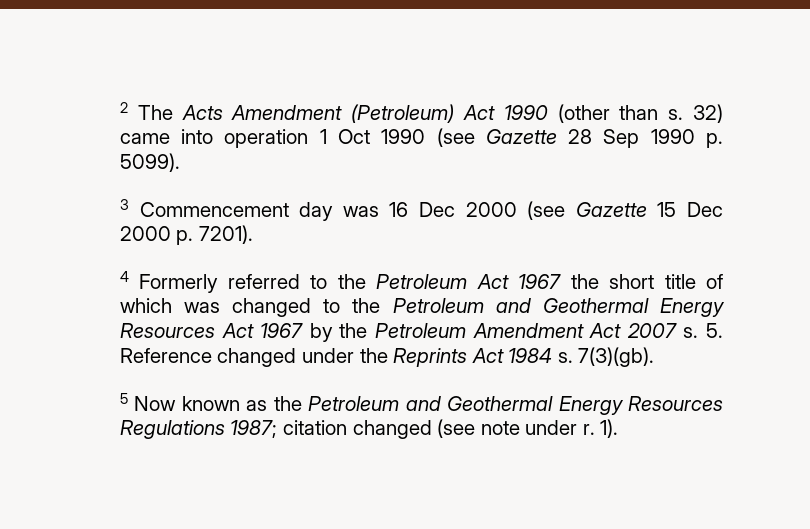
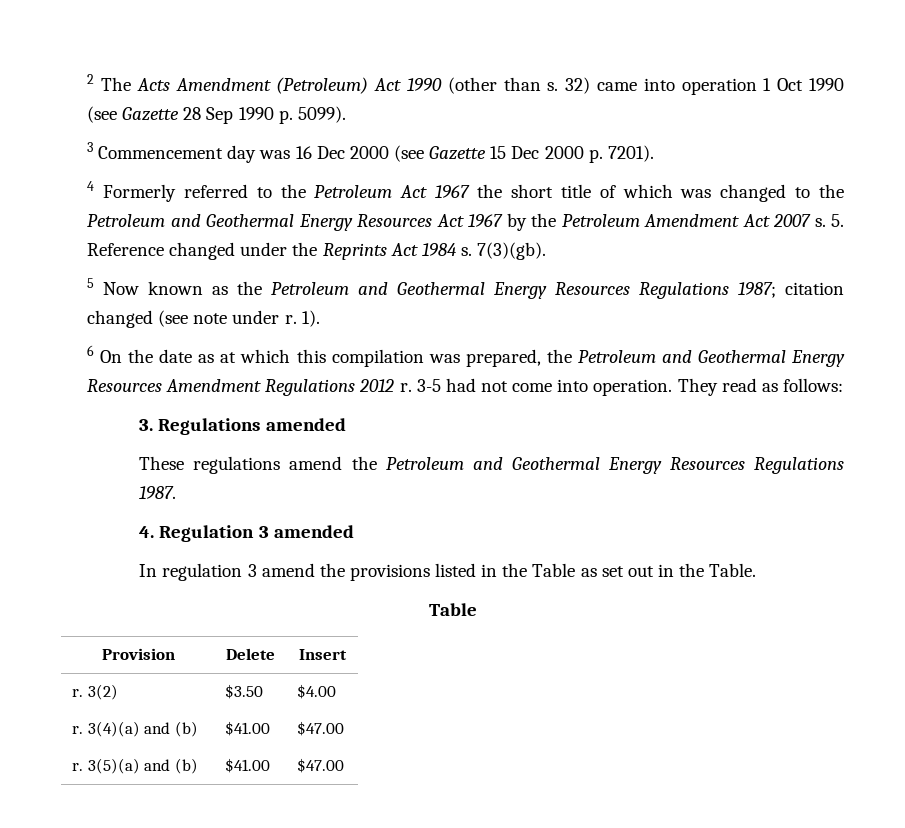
+ 6 On the date as at which this compilation was prepared, the Petroleum and Geothermal Energy Resources Amendment Regulations 2012 r. 3-5 had not come into operation. They read as follows:
+ 3. Regulations amended
+ These regulations amend the Petroleum and Geothermal Energy Resources Regulations 1987.
+ 4. Regulation 3 amended
+ In regulation 3 amend the provisions listed in the Table as set out in the Table.
+ Table
+ Provision | Delete | Insert
+ r. 3(2) | $3.50 | $4.00
+ r. 3(4)(a) and (b) | $41.00 | $47.00
+ r. 3(5)(a) and (b) | $41.00 | $47.00

